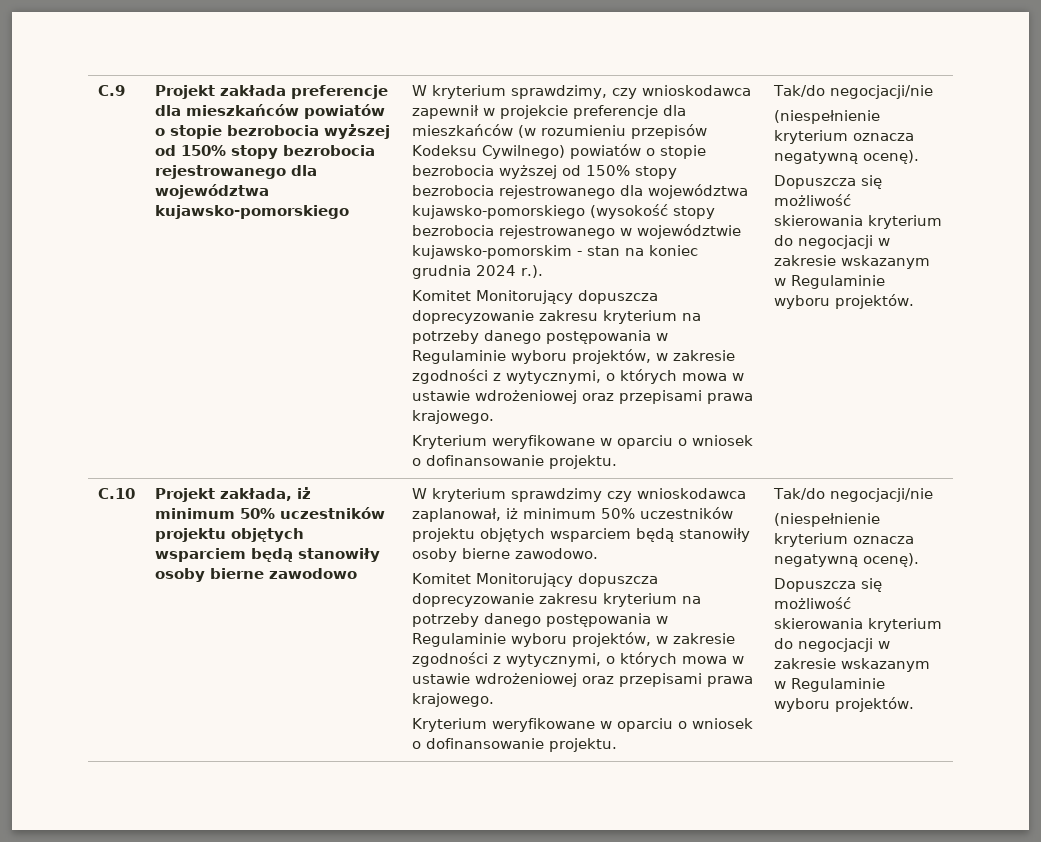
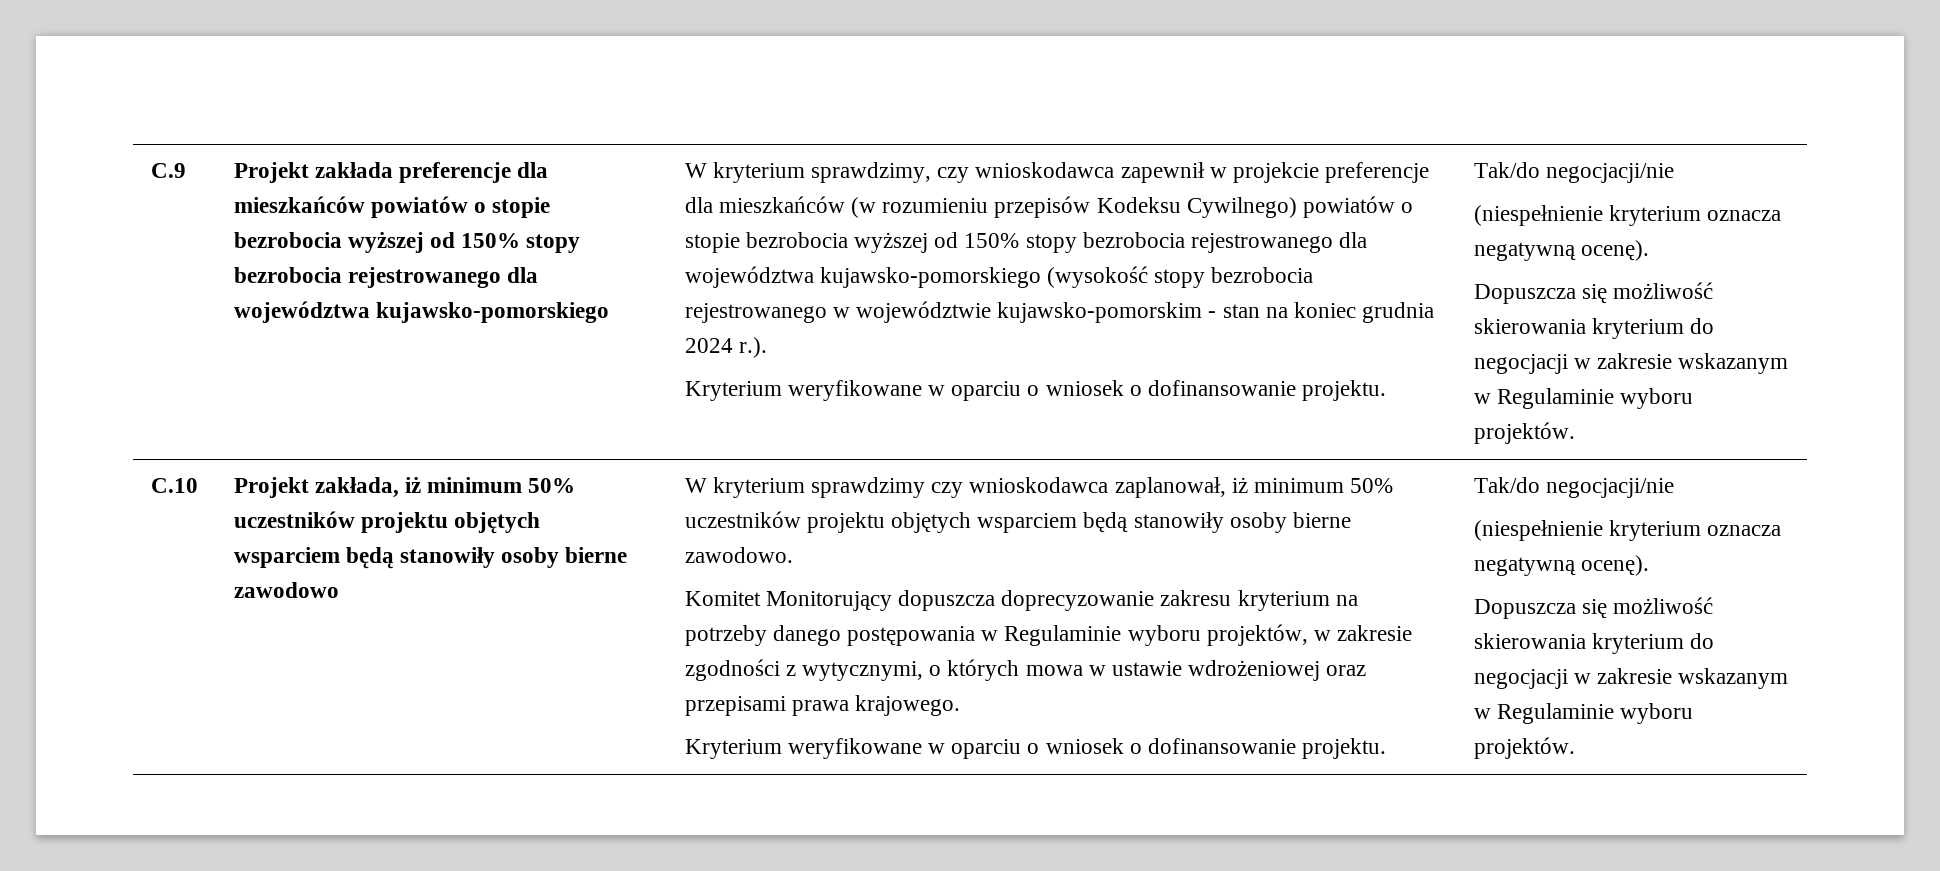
  W kryterium sprawdzimy, czy wnioskodawca zapewnił w projekcie preferencje dla mieszkańców (w rozumieniu przepisów Kodeksu Cywilnego) powiatów o stopie bezrobocia wyższej od 150% stopy bezrobocia rejestrowanego dla województwa kujawsko-pomorskiego (wysokość stopy bezrobocia rejestrowanego w województwie kujawsko-pomorskim - stan na koniec grudnia 2024 r.).
- Komitet Monitorujący dopuszcza doprecyzowanie zakresu kryterium na potrzeby danego postępowania w Regulaminie wyboru projektów, w zakresie zgodności z wytycznymi, o których mowa w ustawie wdrożeniowej oraz przepisami prawa krajowego.

